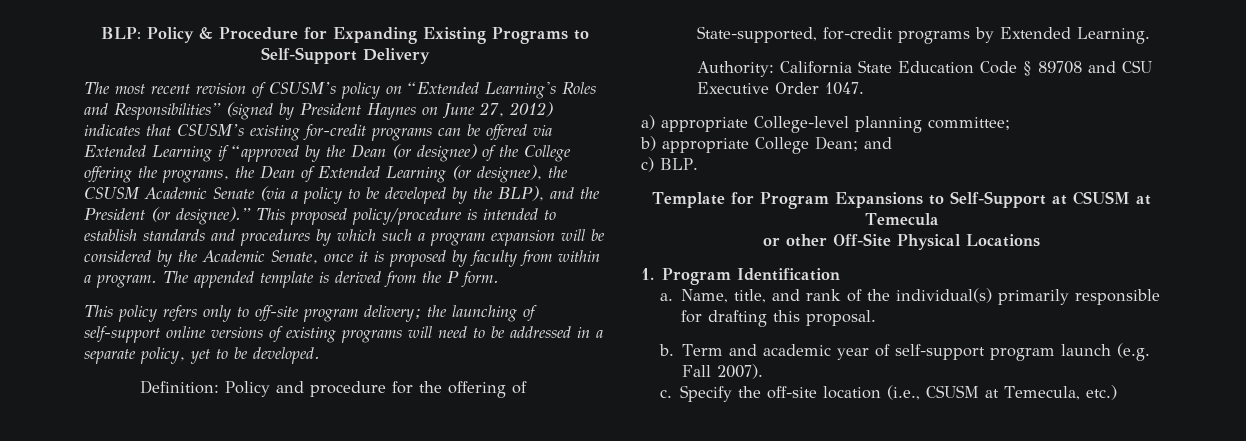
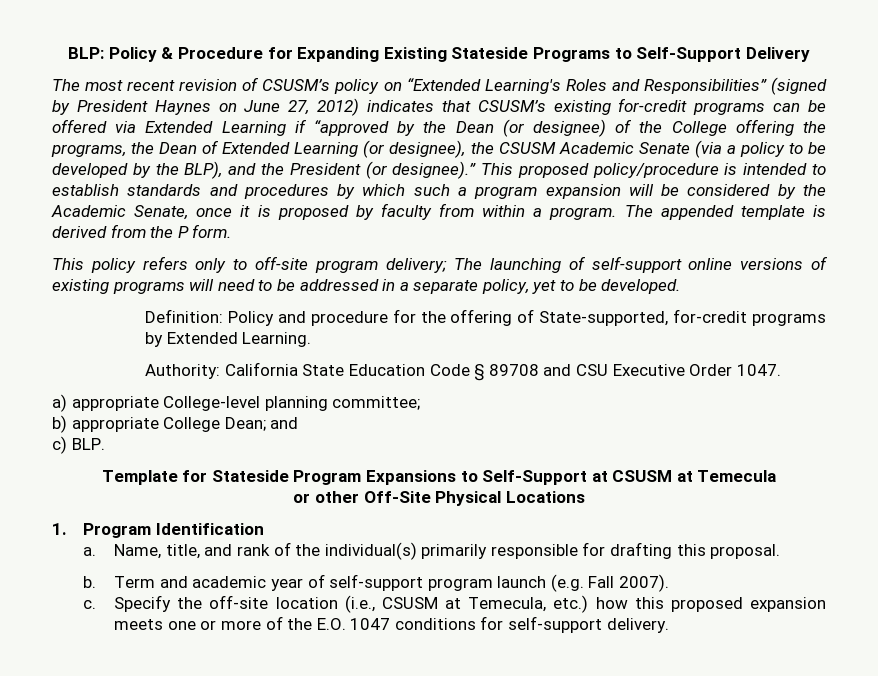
- BLP: Policy & Procedure for Expanding Existing Programs to Self-Support Delivery
+ BLP: Policy & Procedure for Expanding Existing Stateside Programs to Self-Support Delivery
- This policy refers only to off-site program delivery; the launching of self-support online versions of existing programs will need to be addressed in a separate policy, yet to be developed.
+ This policy refers only to off-site program delivery; The launching of self-support online versions of existing programs will need to be addressed in a separate policy, yet to be developed.
- Template for Program Expansions to Self-Support at CSUSM at Temecula
+ Template for Stateside Program Expansions to Self-Support at CSUSM at Temecula
- Specify the off-site location (i.e., CSUSM at Temecula, etc.)
+ Specify the off-site location (i.e., CSUSM at Temecula, etc.) how this proposed expansion meets one or more of the E.O. 1047 conditions for self-support delivery.

